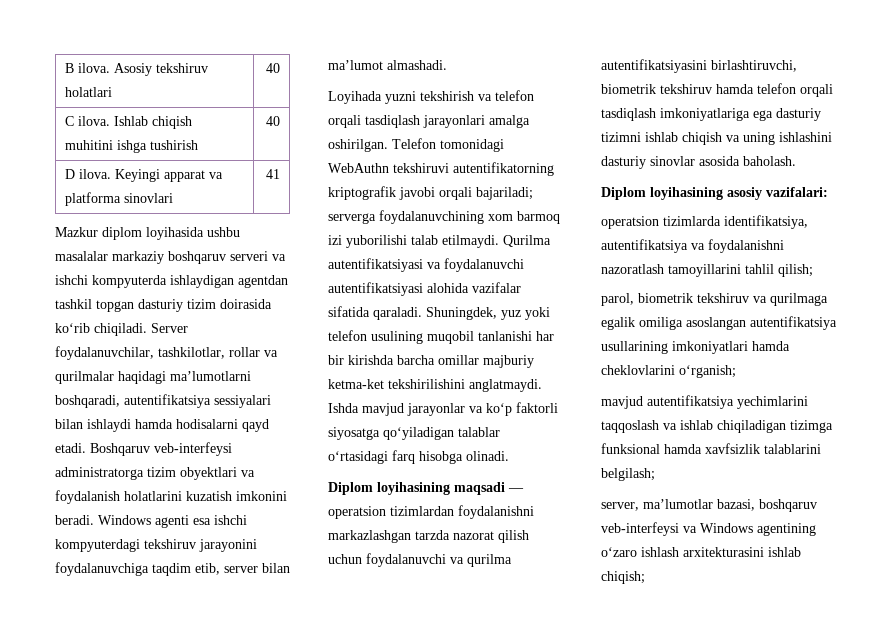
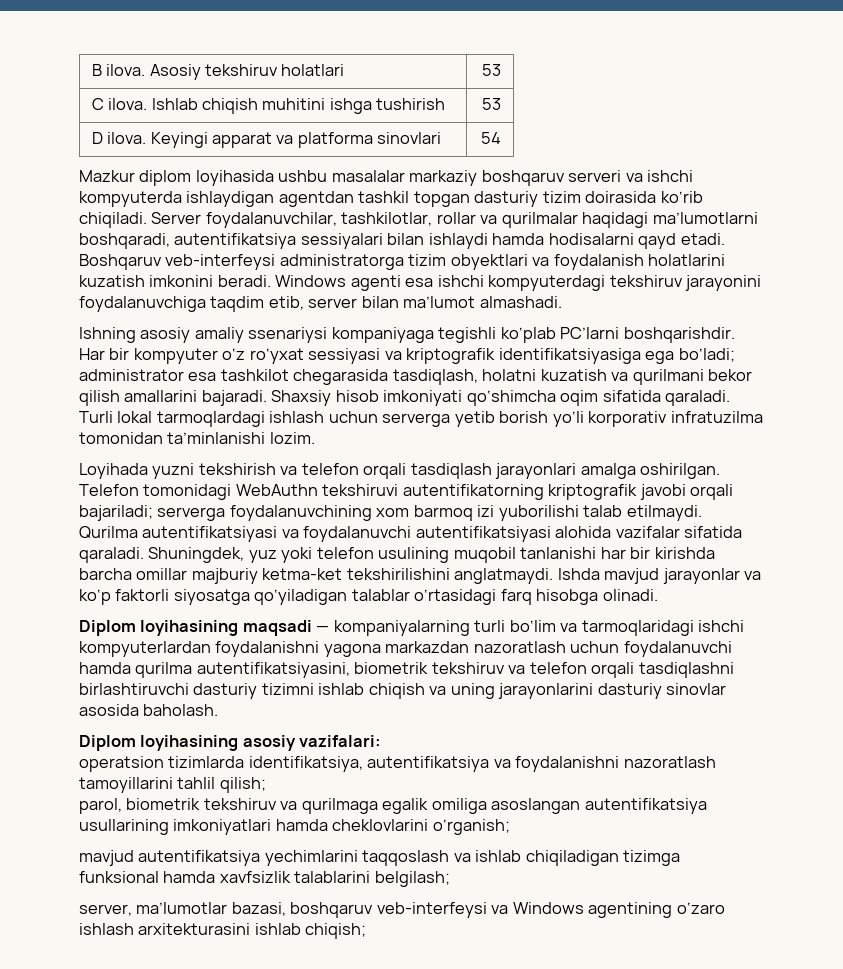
- B ilova. Asosiy tekshiruv holatlari | 40
+ B ilova. Asosiy tekshiruv holatlari | 53
- C ilova. Ishlab chiqish muhitini ishga tushirish | 40
+ C ilova. Ishlab chiqish muhitini ishga tushirish | 53
- D ilova. Keyingi apparat va platforma sinovlari | 41
+ D ilova. Keyingi apparat va platforma sinovlari | 54
+ Ishning asosiy amaliy ssenariysi kompaniyaga tegishli ko‘plab PC’larni boshqarishdir. Har bir kompyuter o‘z ro‘yxat sessiyasi va kriptografik identifikatsiyasiga ega bo‘ladi; administrator esa tashkilot chegarasida tasdiqlash, holatni kuzatish va qurilmani bekor qilish amallarini bajaradi. Shaxsiy hisob imkoniyati qo‘shimcha oqim sifatida qaraladi. Turli lokal tarmoqlardagi ishlash uchun serverga yetib borish yo‘li korporativ infratuzilma tomonidan ta’minlanishi lozim.
- Diplom loyihasining maqsadi — operatsion tizimlardan foydalanishni markazlashgan tarzda nazorat qilish uchun foydalanuvchi va qurilma autentifikatsiyasini birlashtiruvchi, biometrik tekshiruv hamda telefon orqali tasdiqlash imkoniyatlariga ega dasturiy tizimni ishlab chiqish va uning ishlashini dasturiy sinovlar asosida baholash.
+ Diplom loyihasining maqsadi — kompaniyalarning turli bo‘lim va tarmoqlaridagi ishchi kompyuterlardan foydalanishni yagona markazdan nazoratlash uchun foydalanuvchi hamda qurilma autentifikatsiyasini, biometrik tekshiruv va telefon orqali tasdiqlashni birlashtiruvchi dasturiy tizimni ishlab chiqish va uning jarayonlarini dasturiy sinovlar asosida baholash.

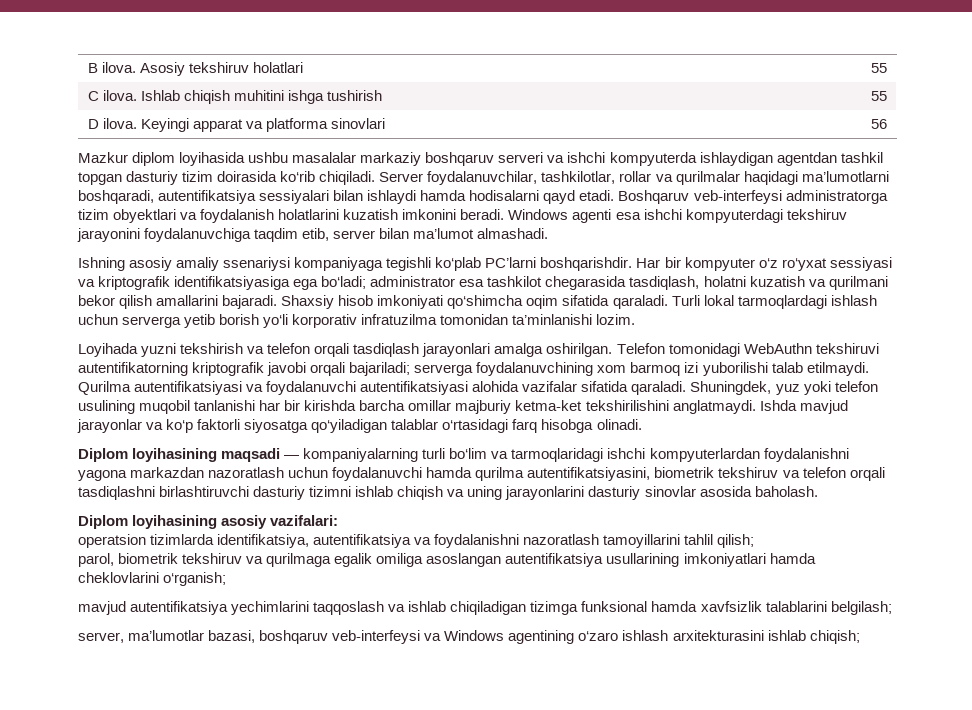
- B ilova. Asosiy tekshiruv holatlari | 53
+ B ilova. Asosiy tekshiruv holatlari | 55
- C ilova. Ishlab chiqish muhitini ishga tushirish | 53
+ C ilova. Ishlab chiqish muhitini ishga tushirish | 55
- D ilova. Keyingi apparat va platforma sinovlari | 54
+ D ilova. Keyingi apparat va platforma sinovlari | 56

